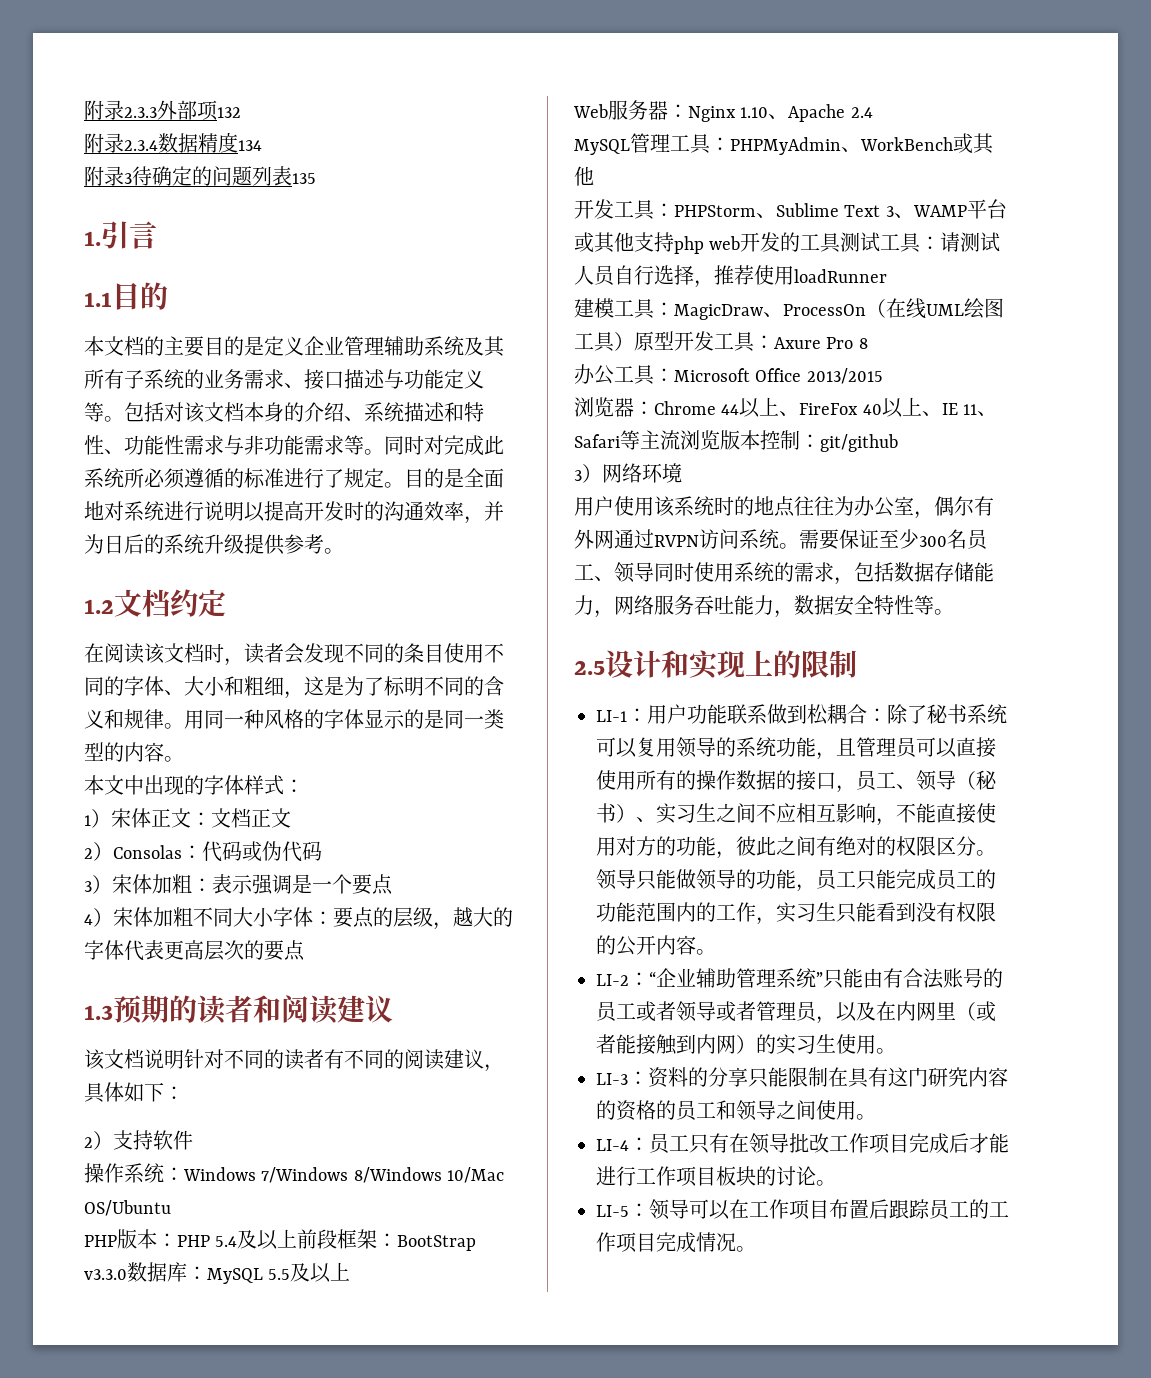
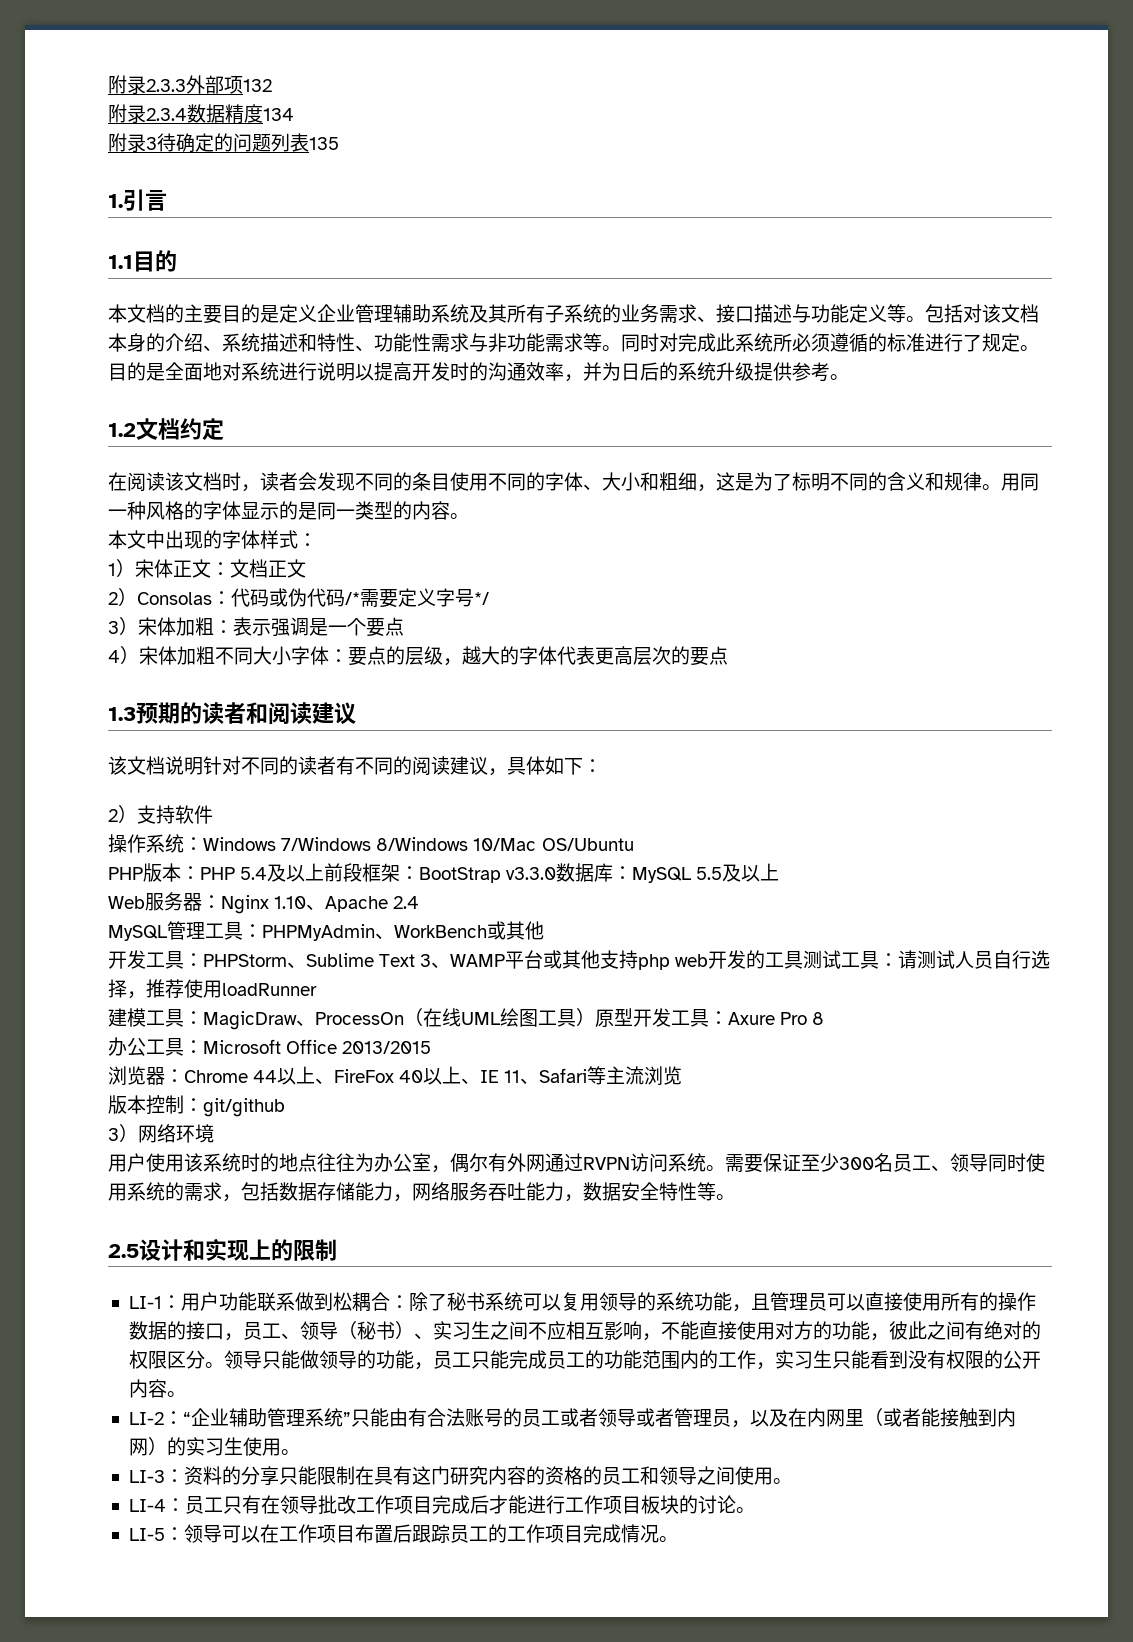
- 2）Consolas：代码或伪代码
+ 2）Consolas：代码或伪代码/*需要定义字号*/
- 浏览器：Chrome 44以上、FireFox 40以上、IE 11、Safari等主流浏览版本控制：git/github
+ 浏览器：Chrome 44以上、FireFox 40以上、IE 11、Safari等主流浏览
+ 版本控制：git/github

